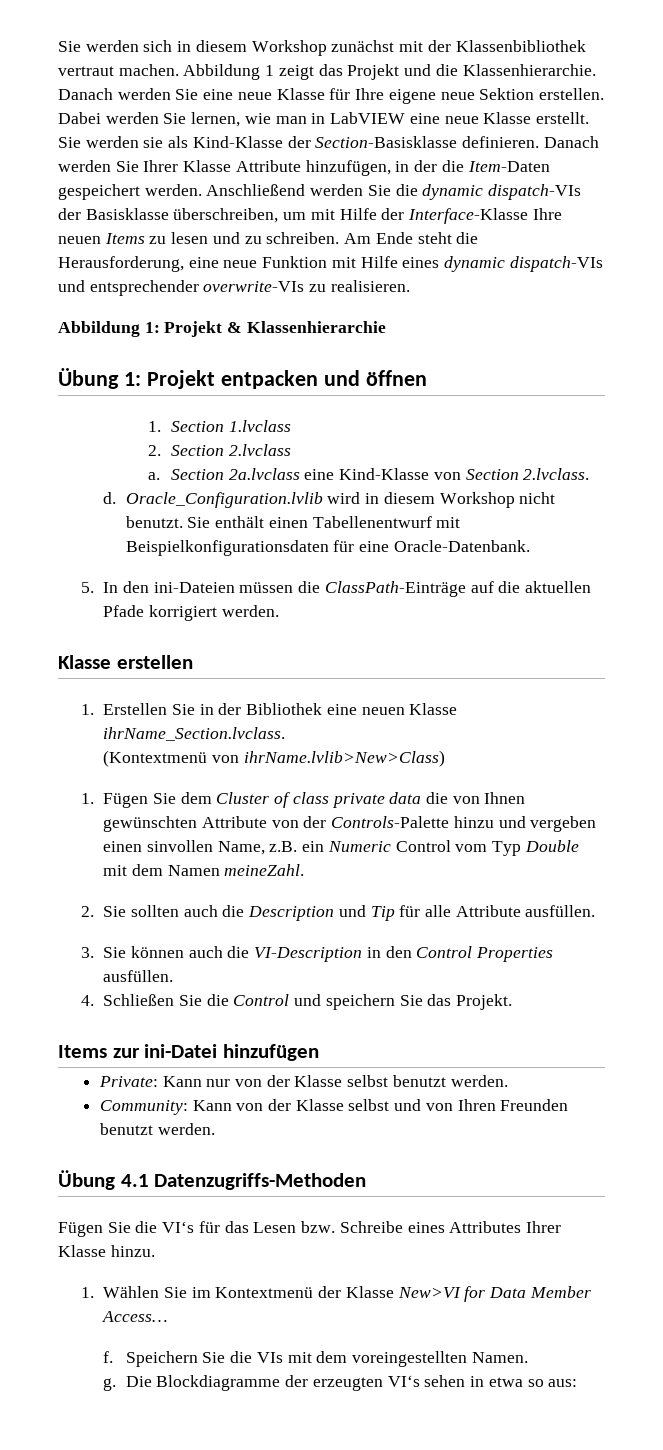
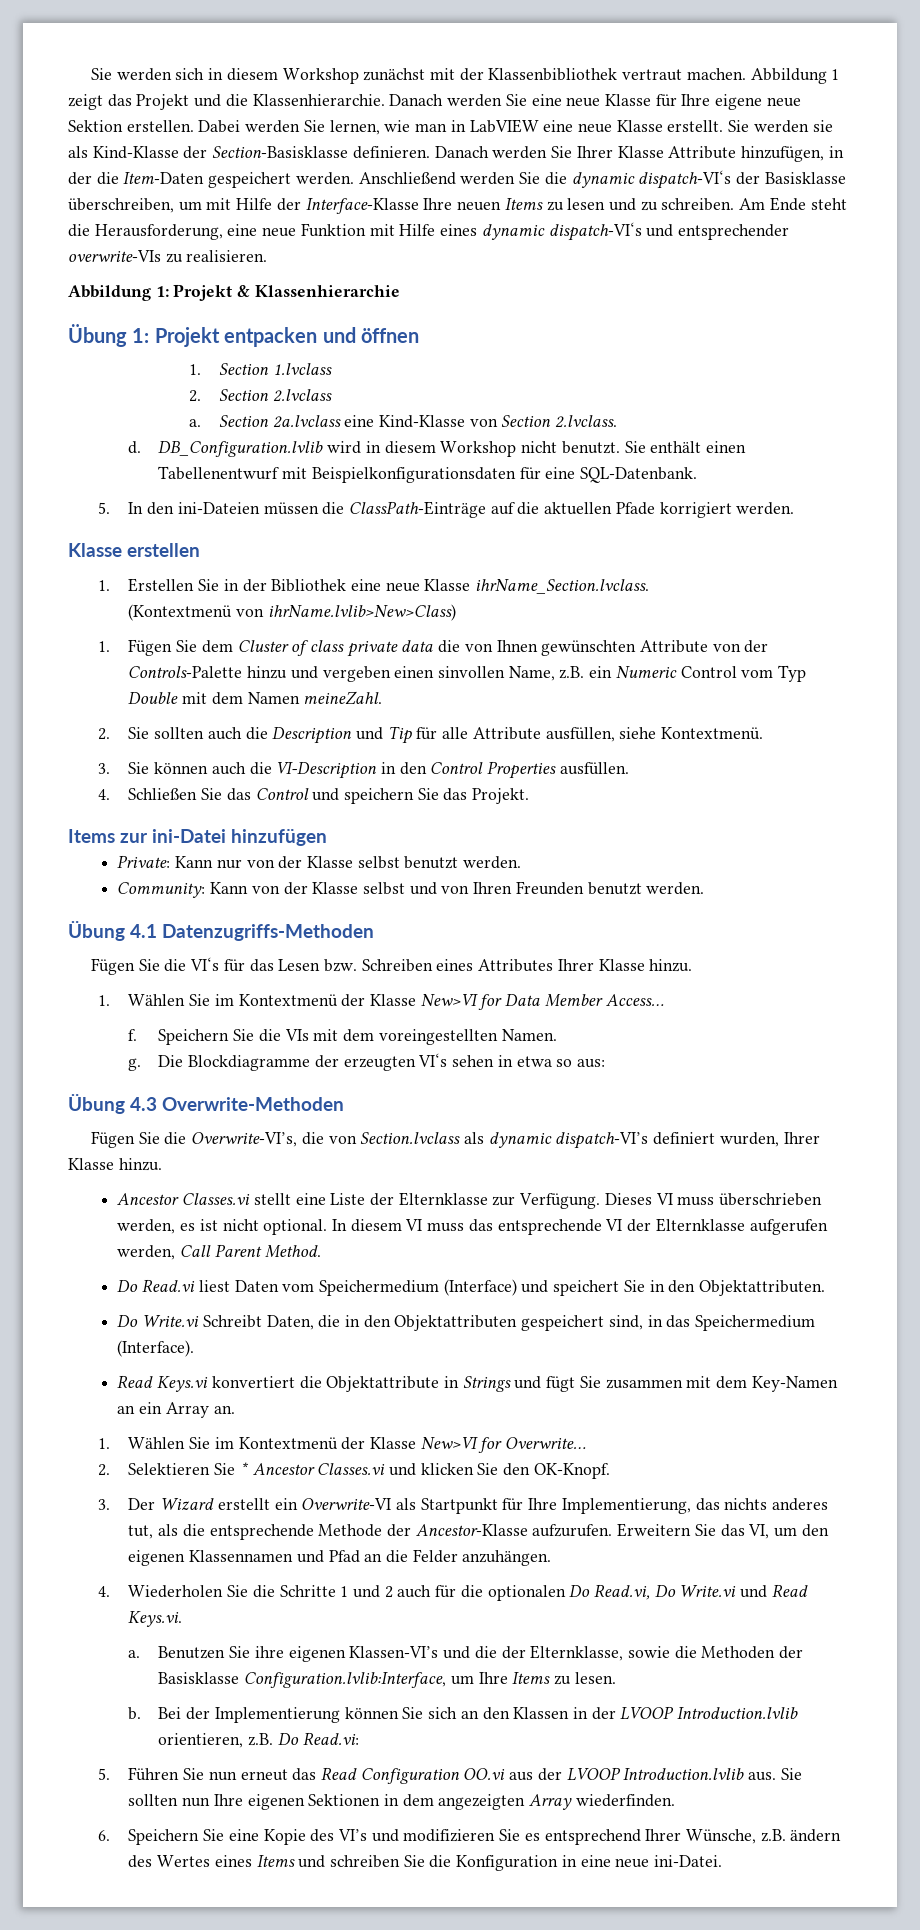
- Anschließend werden Sie die dynamic dispatch-VIs der Basisklasse überschreiben, um mit Hilfe der Interface-Klasse Ihre neuen Items zu lesen und zu schreiben.
+ Anschließend werden Sie die dynamic dispatch-VI‘s der Basisklasse überschreiben, um mit Hilfe der Interface-Klasse Ihre neuen Items zu lesen und zu schreiben.
- Am Ende steht die Herausforderung, eine neue Funktion mit Hilfe eines dynamic dispatch-VIs und entsprechender overwrite-VIs zu realisieren.
+ Am Ende steht die Herausforderung, eine neue Funktion mit Hilfe eines dynamic dispatch-VI‘s und entsprechender overwrite-VIs zu realisieren.
- Oracle_Configuration.lvlib wird in diesem Workshop nicht benutzt.
+ DB_Configuration.lvlib wird in diesem Workshop nicht benutzt.
- Sie enthält einen Tabellenentwurf mit Beispielkonfigurationsdaten für eine Oracle-Datenbank.
+ Sie enthält einen Tabellenentwurf mit Beispielkonfigurationsdaten für eine SQL-Datenbank.
- 1. Erstellen Sie in der Bibliothek eine neuen Klasse ihrName_Section.lvclass.
+ 1. Erstellen Sie in der Bibliothek eine neue Klasse ihrName_Section.lvclass.
- 2. Sie sollten auch die Description und Tip für alle Attribute ausfüllen.
+ 2. Sie sollten auch die Description und Tip für alle Attribute ausfüllen, siehe Kontextmenü.
- 4. Schließen Sie die Control und speichern Sie das Projekt.
+ 4. Schließen Sie das Control und speichern Sie das Projekt.
- Fügen Sie die VI‘s für das Lesen bzw. Schreibe eines Attributes Ihrer Klasse hinzu.
+ Fügen Sie die VI‘s für das Lesen bzw. Schreiben eines Attributes Ihrer Klasse hinzu.
+ Übung 4.3 Overwrite-Methoden
+ Fügen Sie die Overwrite-VI’s, die von Section.lvclass als dynamic dispatch-VI’s definiert wurden, Ihrer Klasse hinzu.
+ Ancestor Classes.vi stellt eine Liste der Elternklasse zur Verfügung. Dieses VI muss überschrieben werden, es ist nicht optional. In diesem VI muss das entsprechende VI der Elternklasse aufgerufen werden, Call Parent Method.
+ Do Read.vi liest Daten vom Speichermedium (Interface) und speichert Sie in den Objektattributen.
+ Do Write.vi Schreibt Daten, die in den Objektattributen gespeichert sind, in das Speichermedium (Interface).
+ Read Keys.vi konvertiert die Objektattribute in Strings und fügt Sie zusammen mit dem Key-Namen an ein Array an.
+ 1. Wählen Sie im Kontextmenü der Klasse New>VI for Overwrite…
+ 2. Selektieren Sie * Ancestor Classes.vi und klicken Sie den OK-Knopf.
+ 3. Der Wizard erstellt ein Overwrite-VI als Startpunkt für Ihre Implementierung, das nichts anderes tut, als die entsprechende Methode der Ancestor-Klasse aufzurufen. Erweitern Sie das VI, um den eigenen Klassennamen und Pfad an die Felder anzuhängen.
+ 4. Wiederholen Sie die Schritte 1 und 2 auch für die optionalen Do Read.vi, Do Write.vi und Read Keys.vi.
+ a. Benutzen Sie ihre eigenen Klassen-VI’s und die der Elternklasse, sowie die Methoden der Basisklasse Configuration.lvlib:Interface, um Ihre Items zu lesen.
+ b. Bei der Implementierung können Sie sich an den Klassen in der LVOOP Introduction.lvlib orientieren, z.B. Do Read.vi:
+ 5. Führen Sie nun erneut das Read Configuration OO.vi aus der LVOOP Introduction.lvlib aus. Sie sollten nun Ihre eigenen Sektionen in dem angezeigten Array wiederfinden.
+ 6. Speichern Sie eine Kopie des VI’s und modifizieren Sie es entsprechend Ihrer Wünsche, z.B. ändern des Wertes eines Items und schreiben Sie die Konfiguration in eine neue ini-Datei.

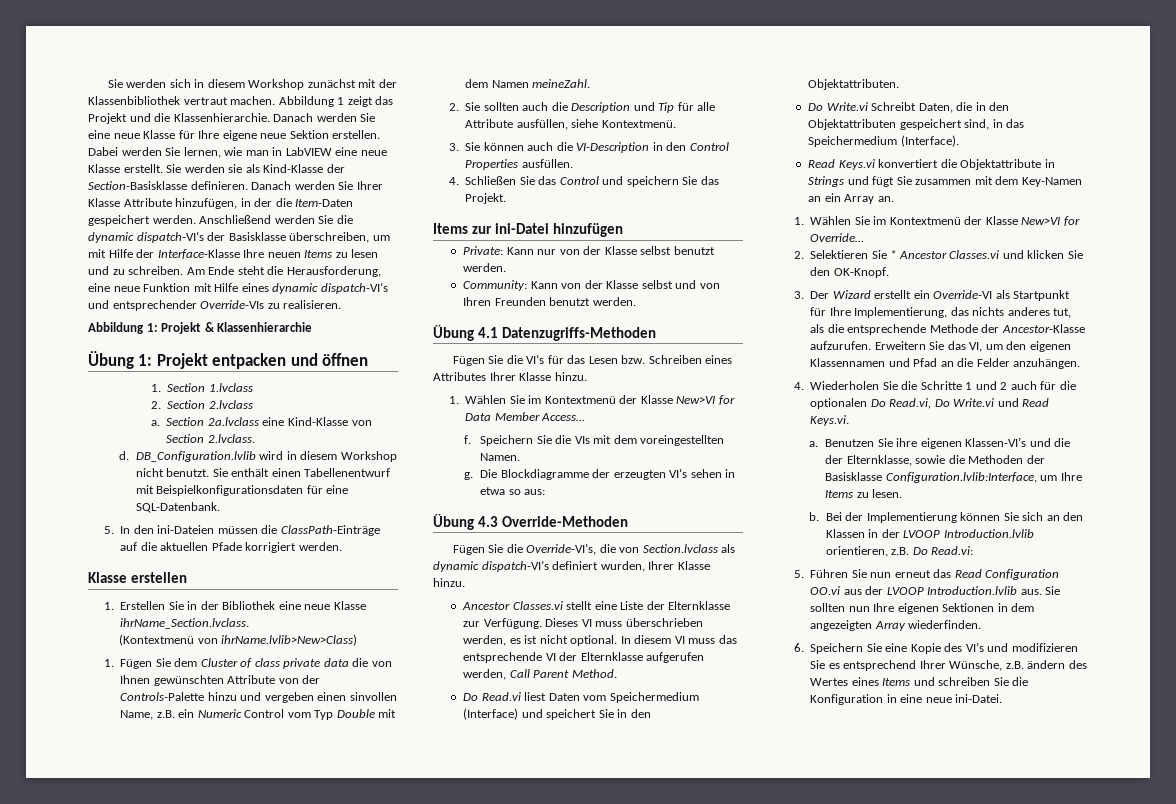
- Am Ende steht die Herausforderung, eine neue Funktion mit Hilfe eines dynamic dispatch-VI‘s und entsprechender overwrite-VIs zu realisieren.
+ Am Ende steht die Herausforderung, eine neue Funktion mit Hilfe eines dynamic dispatch-VI‘s und entsprechender Override-VIs zu realisieren.
- Übung 4.3 Overwrite-Methoden
- Fügen Sie die Overwrite-VI’s, die von Section.lvclass als dynamic dispatch-VI’s definiert wurden, Ihrer Klasse hinzu.
+ Übung 4.3 Override-Methoden
+ Fügen Sie die Override-VI’s, die von Section.lvclass als dynamic dispatch-VI’s definiert wurden, Ihrer Klasse hinzu.
- 1. Wählen Sie im Kontextmenü der Klasse New>VI for Overwrite…
+ 1. Wählen Sie im Kontextmenü der Klasse New>VI for Override…
- 3. Der Wizard erstellt ein Overwrite-VI als Startpunkt für Ihre Implementierung, das nichts anderes tut, als die entsprechende Methode der Ancestor-Klasse aufzurufen.
+ 3. Der Wizard erstellt ein Override-VI als Startpunkt für Ihre Implementierung, das nichts anderes tut, als die entsprechende Methode der Ancestor-Klasse aufzurufen.

